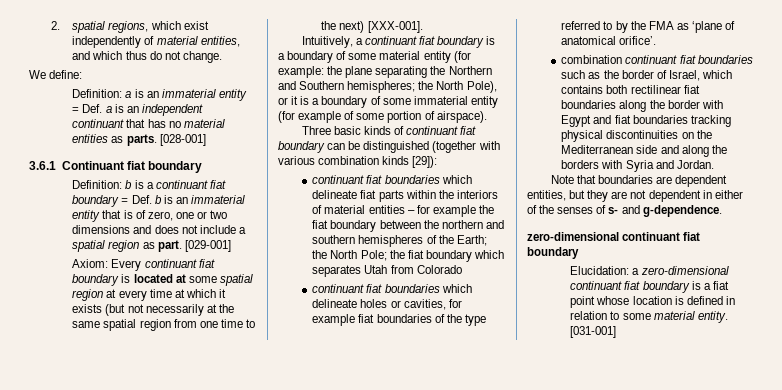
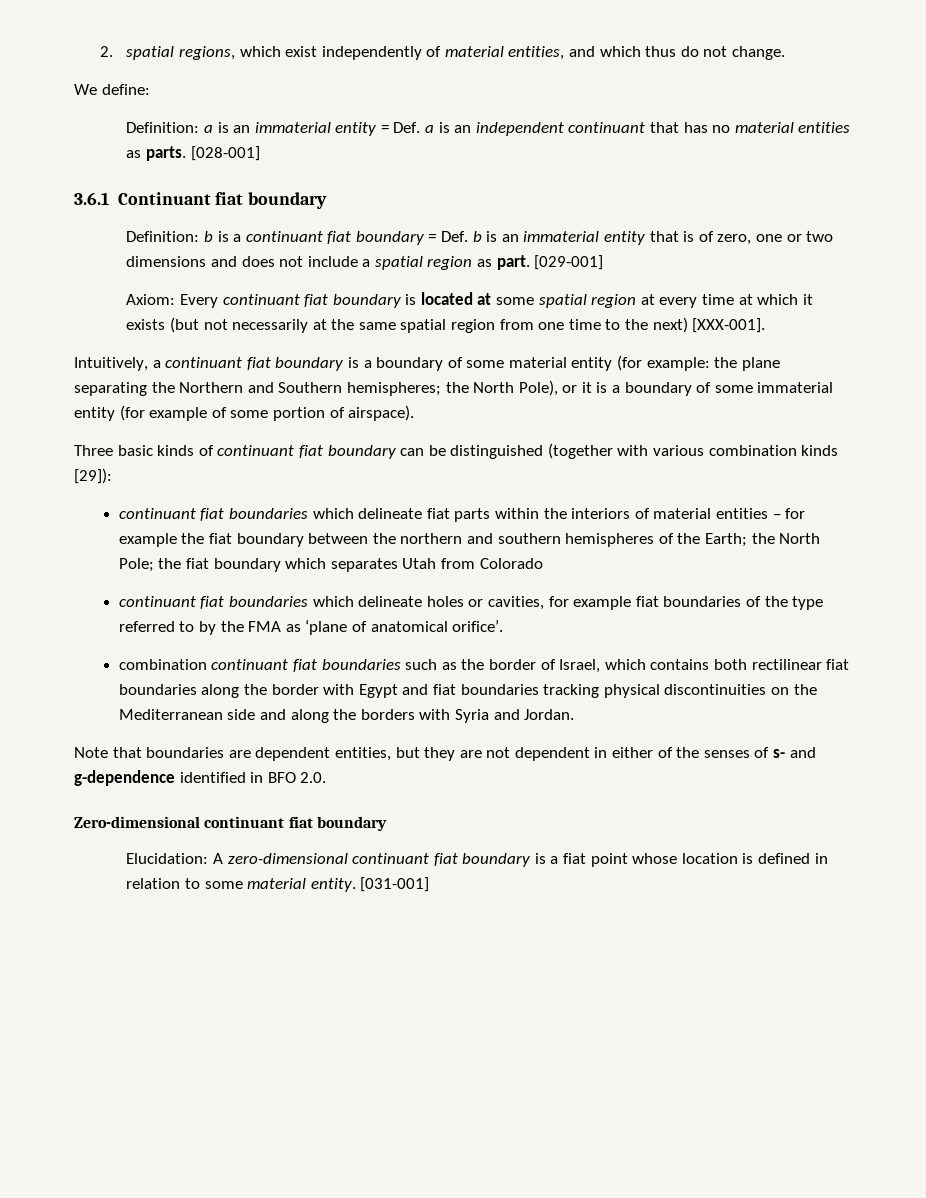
- Note that boundaries are dependent entities, but they are not dependent in either of the senses of s- and g-dependence.
- zero-dimensional continuant fiat boundary
+ Note that boundaries are dependent entities, but they are not dependent in either of the senses of s- and g-dependence identified in BFO 2.0.
+ Zero-dimensional continuant fiat boundary
- Elucidation: a zero-dimensional continuant fiat boundary is a fiat point whose location is defined in relation to some material entity.
+ Elucidation: A zero-dimensional continuant fiat boundary is a fiat point whose location is defined in relation to some material entity.

